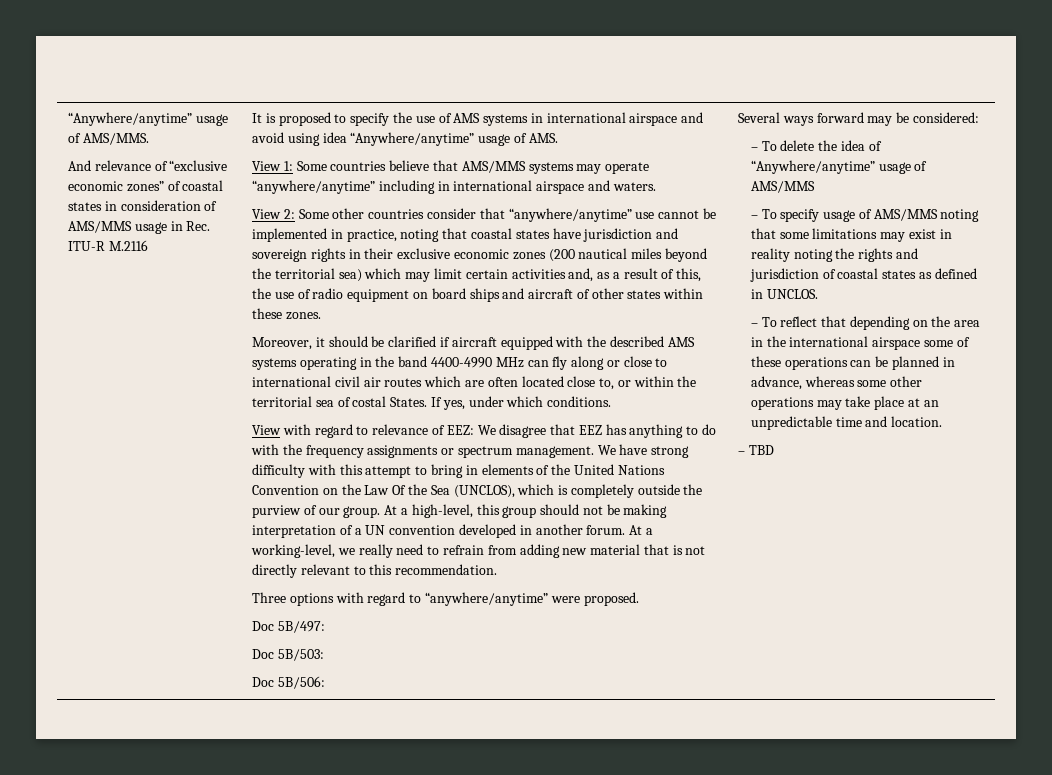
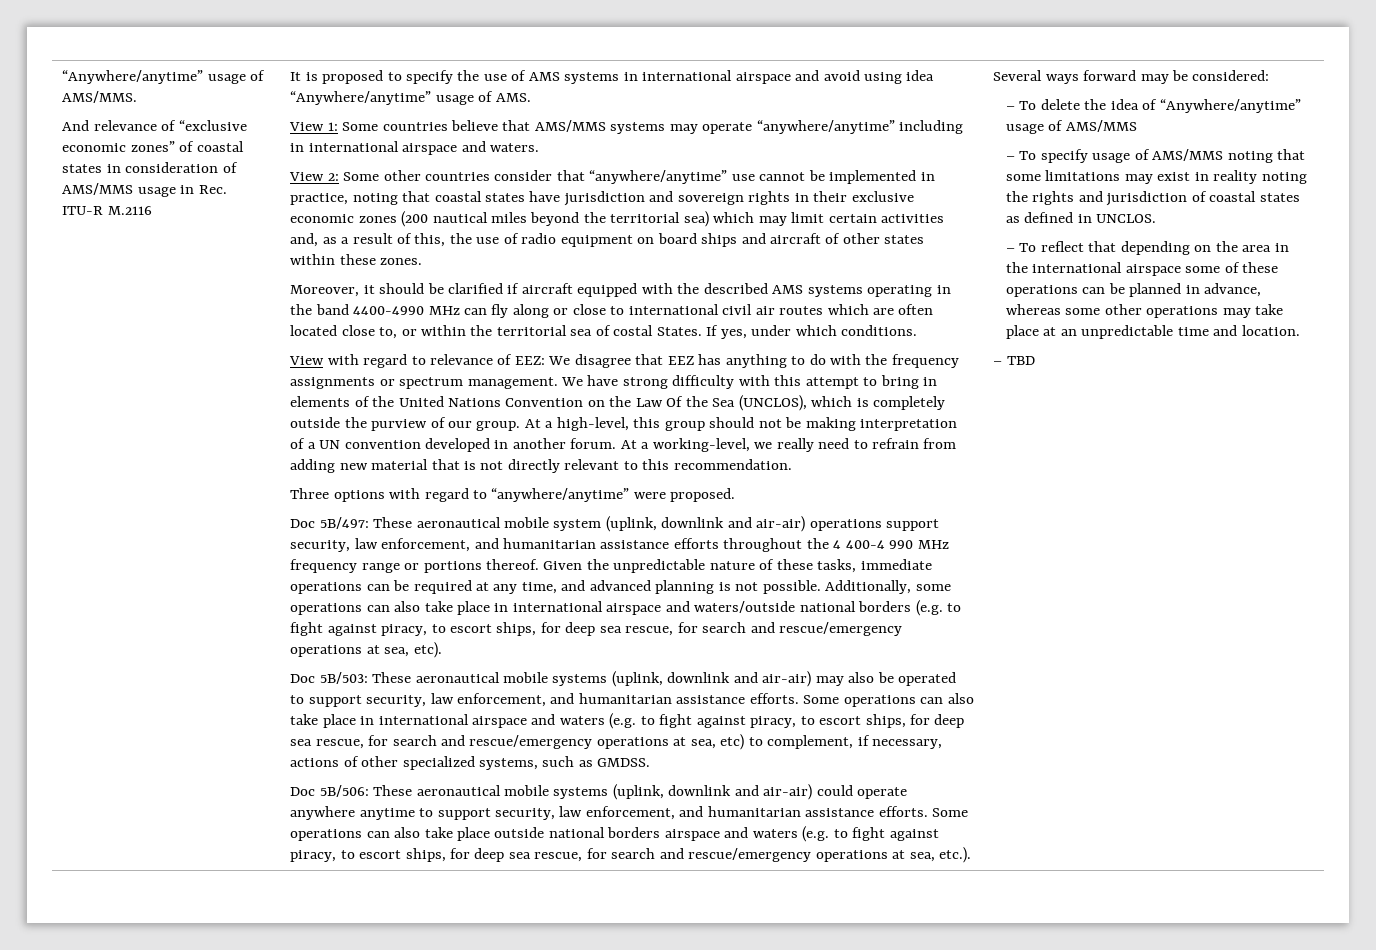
- Doc 5B/497:
- Doc 5B/503:
- Doc 5B/506:
+ Doc 5B/497: These aeronautical mobile system (uplink, downlink and air-air) operations support security, law enforcement, and humanitarian assistance efforts throughout the 4 400-4 990 MHz frequency range or portions thereof. Given the unpredictable nature of these tasks, immediate operations can be required at any time, and advanced planning is not possible. Additionally, some operations can also take place in international airspace and waters/outside national borders (e.g. to fight against piracy, to escort ships, for deep sea rescue, for search and rescue/emergency operations at sea, etc).
+ Doc 5B/503: These aeronautical mobile systems (uplink, downlink and air-air) may also be operated to support security, law enforcement, and humanitarian assistance efforts. Some operations can also take place in international airspace and waters (e.g. to fight against piracy, to escort ships, for deep sea rescue, for search and rescue/emergency operations at sea, etc) to complement, if necessary, actions of other specialized systems, such as GMDSS.
+ Doc 5B/506: These aeronautical mobile systems (uplink, downlink and air-air) could operate anywhere anytime to support security, law enforcement, and humanitarian assistance efforts. Some operations can also take place outside national borders airspace and waters (e.g. to fight against piracy, to escort ships, for deep sea rescue, for search and rescue/emergency operations at sea, etc.).

